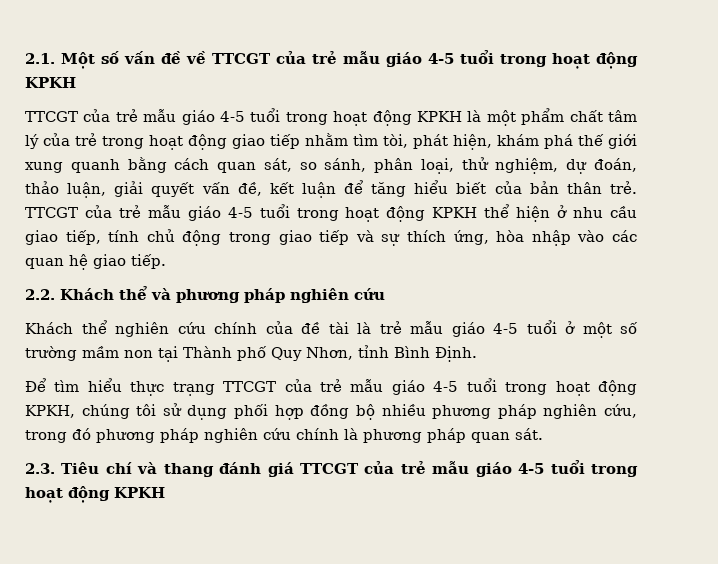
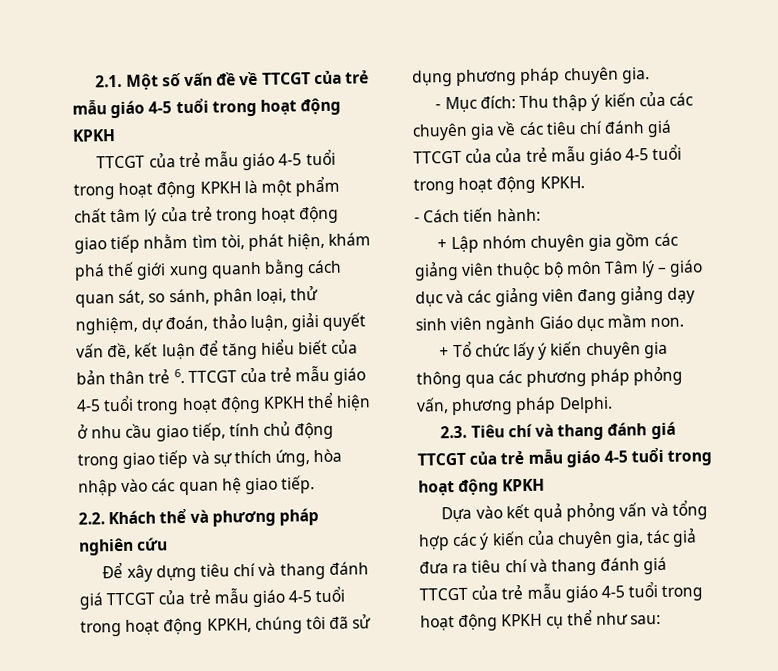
- TTCGT của trẻ mẫu giáo 4-5 tuổi trong hoạt động KPKH là một phẩm chất tâm lý của trẻ trong hoạt động giao tiếp nhằm tìm tòi, phát hiện, khám phá thế giới xung quanh bằng cách quan sát, so sánh, phân loại, thử nghiệm, dự đoán, thảo luận, giải quyết vấn đề, kết luận để tăng hiểu biết của bản thân trẻ. TTCGT của trẻ mẫu giáo 4-5 tuổi trong hoạt động KPKH thể hiện ở nhu cầu giao tiếp, tính chủ động trong giao tiếp và sự thích ứng, hòa nhập vào các quan hệ giao tiếp.
+ TTCGT của trẻ mẫu giáo 4-5 tuổi trong hoạt động KPKH là một phẩm chất tâm lý của trẻ trong hoạt động giao tiếp nhằm tìm tòi, phát hiện, khám phá thế giới xung quanh bằng cách quan sát, so sánh, phân loại, thử nghiệm, dự đoán, thảo luận, giải quyết vấn đề, kết luận để tăng hiểu biết của bản thân trẻ 6. TTCGT của trẻ mẫu giáo 4-5 tuổi trong hoạt động KPKH thể hiện ở nhu cầu giao tiếp, tính chủ động trong giao tiếp và sự thích ứng, hòa nhập vào các quan hệ giao tiếp.
- Khách thể nghiên cứu chính của đề tài là trẻ mẫu giáo 4-5 tuổi ở một số trường mầm non tại Thành phố Quy Nhơn, tỉnh Bình Định.
- Để tìm hiểu thực trạng TTCGT của trẻ mẫu giáo 4-5 tuổi trong hoạt động KPKH, chúng tôi sử dụng phối hợp đồng bộ nhiều phương pháp nghiên cứu, trong đó phương pháp nghiên cứu chính là phương pháp quan sát.
+ Để xây dựng tiêu chí và thang đánh giá TTCGT của trẻ mẫu giáo 4-5 tuổi trong hoạt động KPKH, chúng tôi đã sử dụng phương pháp chuyên gia.
+ - Mục đích: Thu thập ý kiến của các chuyên gia về các tiêu chí đánh giá TTCGT của của trẻ mẫu giáo 4-5 tuổi trong hoạt động KPKH.
+ - Cách tiến hành:
+ + Lập nhóm chuyên gia gồm các giảng viên thuộc bộ môn Tâm lý – giáo dục và các giảng viên đang giảng dạy sinh viên ngành Giáo dục mầm non.
+ + Tổ chức lấy ý kiến chuyên gia thông qua các phương pháp phỏng vấn, phương pháp Delphi.
+ Dựa vào kết quả phỏng vấn và tổng hợp các ý kiến của chuyên gia, tác giả đưa ra tiêu chí và thang đánh giá TTCGT của trẻ mẫu giáo 4-5 tuổi trong hoạt động KPKH cụ thể như sau:

